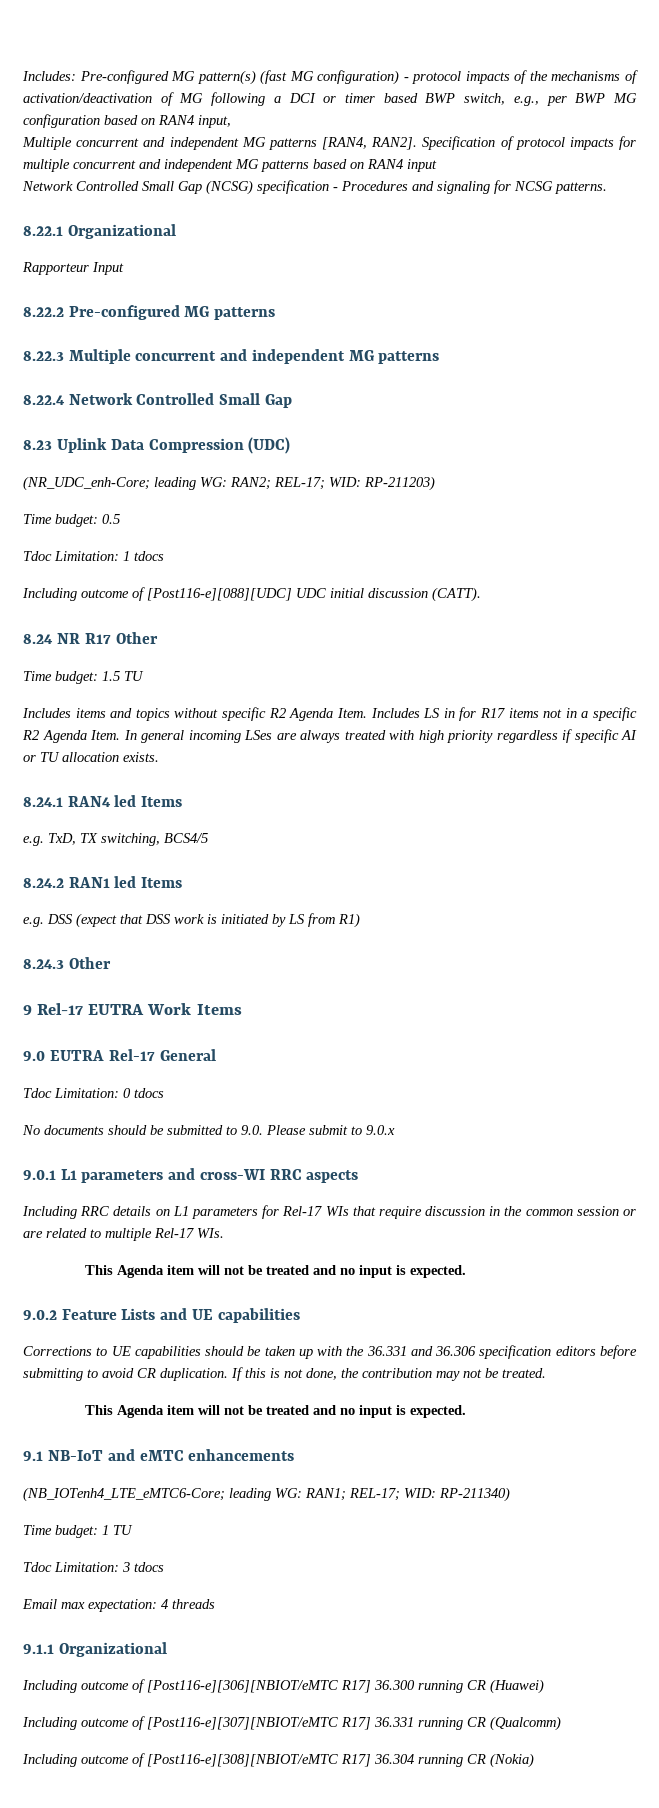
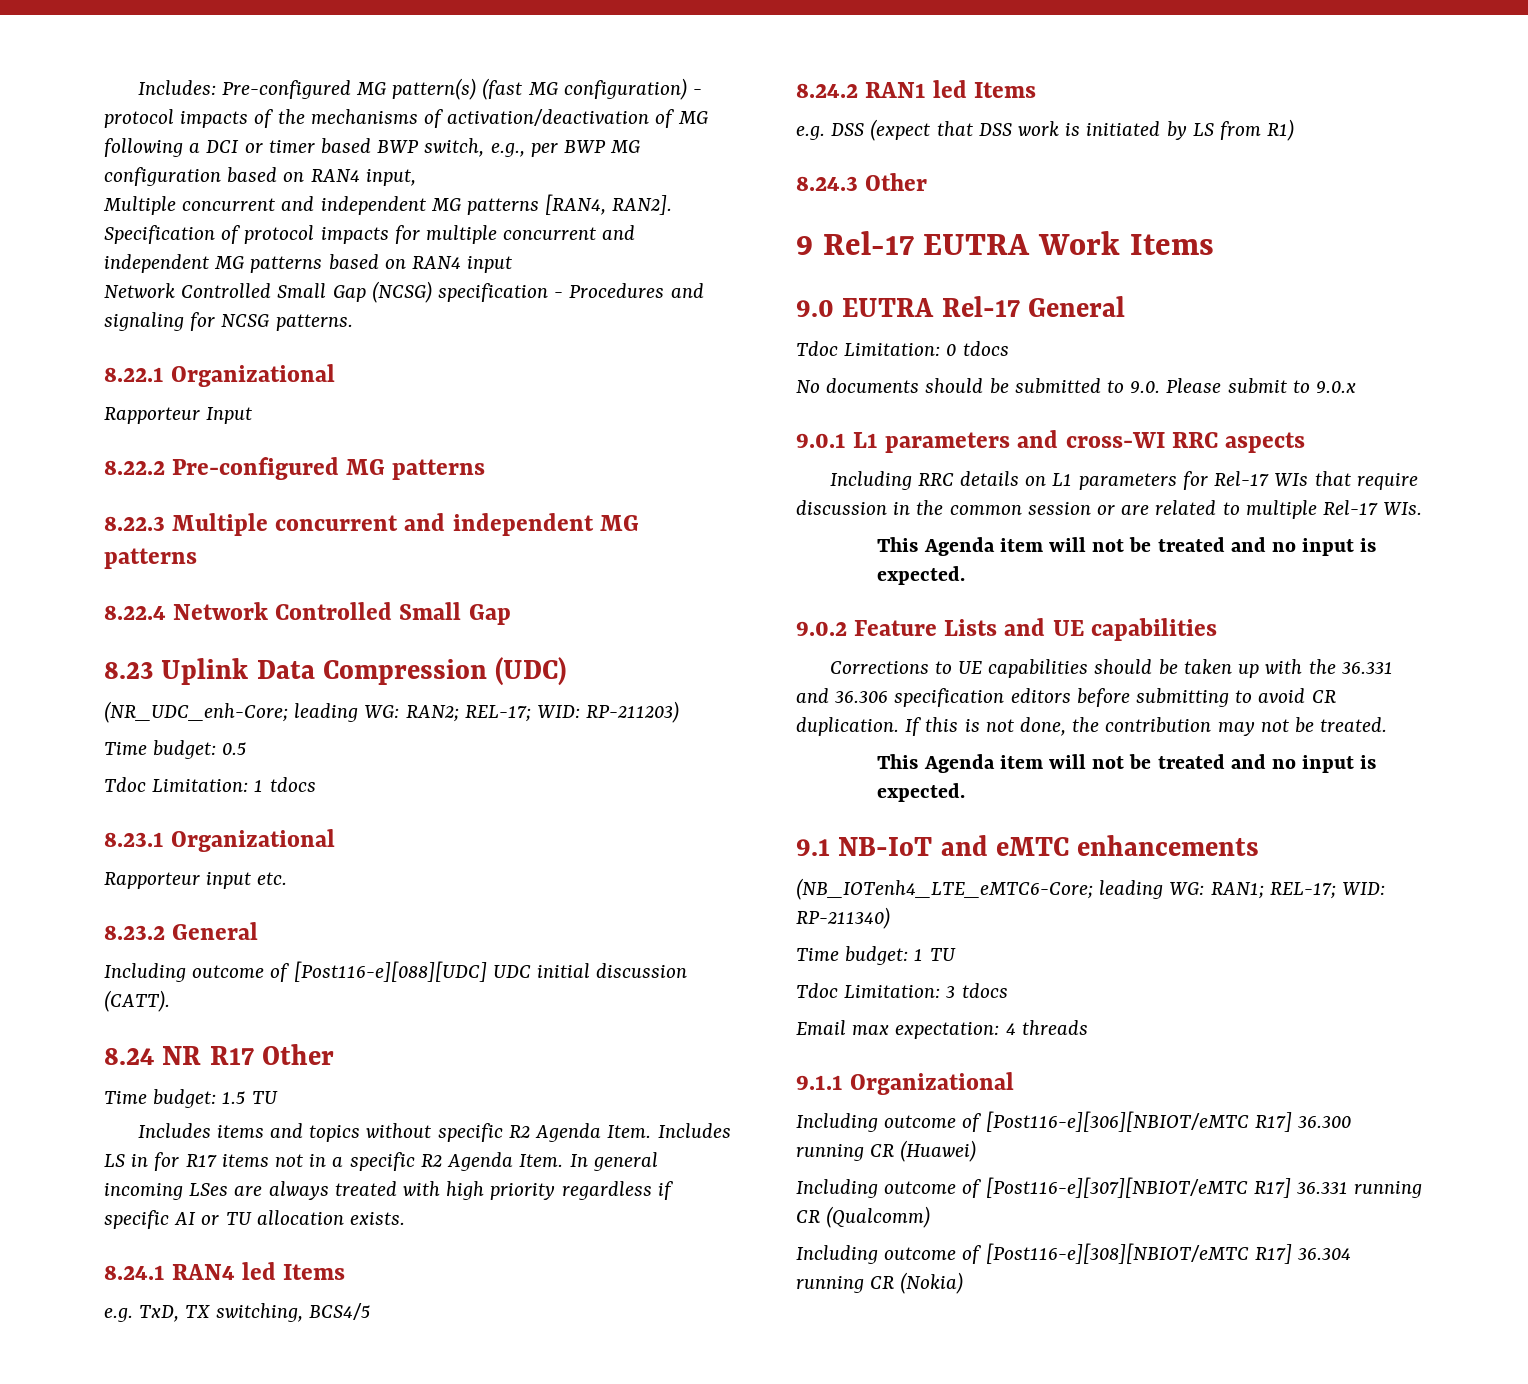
+ 8.23.1 Organizational
+ Rapporteur input etc.
+ 8.23.2 General

